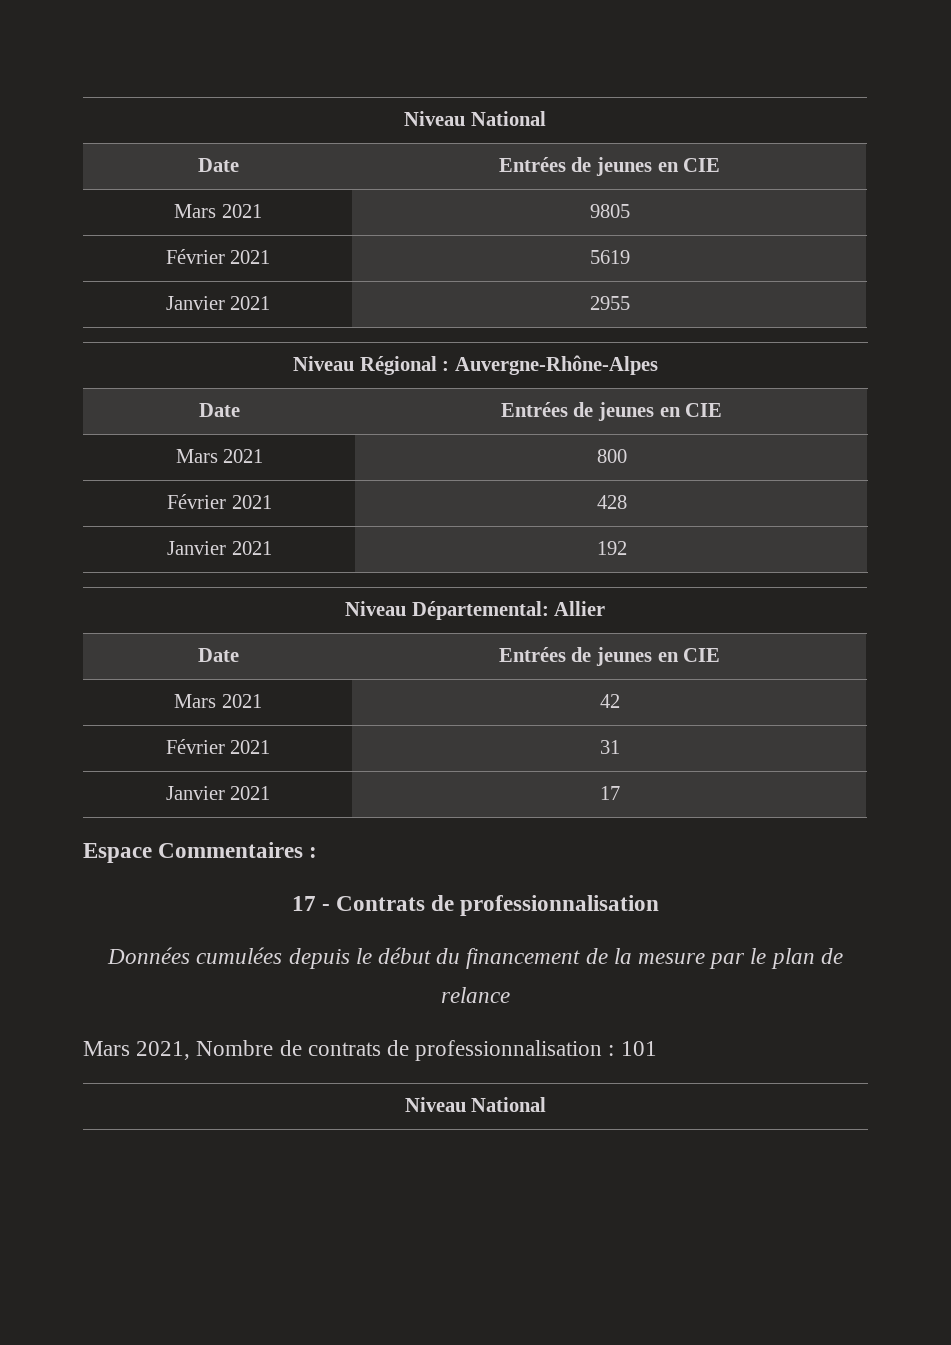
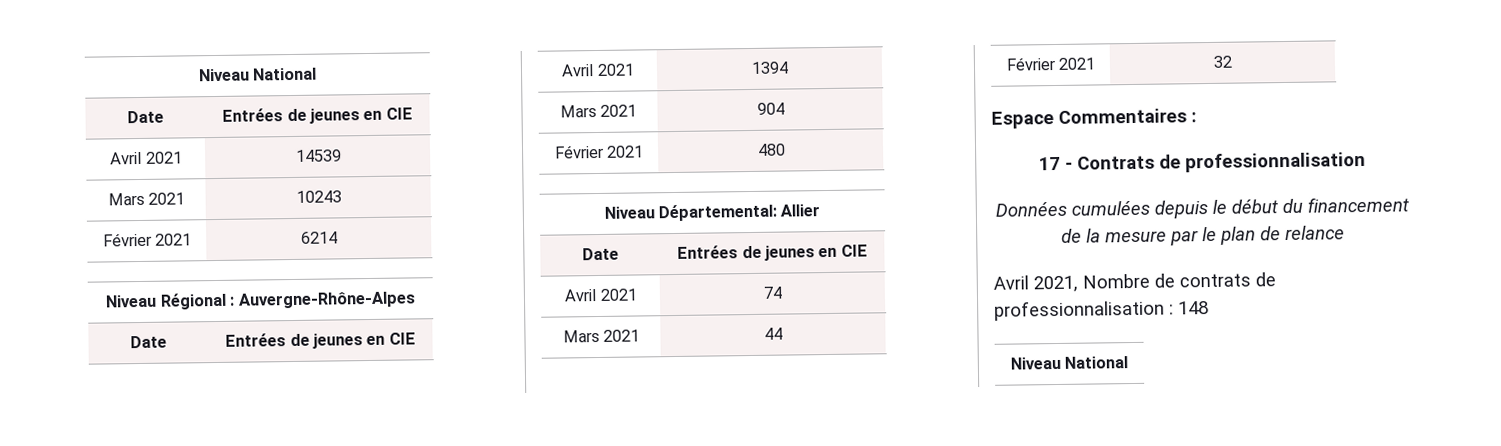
- Mars 2021 | 9805
- Février 2021 | 5619
- Janvier 2021 | 2955
+ Avril 2021 | 14539
+ Mars 2021 | 10243
+ Février 2021 | 6214
- Mars 2021 | 800
- Février 2021 | 428
- Janvier 2021 | 192
+ Avril 2021 | 1394
+ Mars 2021 | 904
+ Février 2021 | 480
- Mars 2021 | 42
- Février 2021 | 31
- Janvier 2021 | 17
+ Avril 2021 | 74
+ Mars 2021 | 44
+ Février 2021 | 32
- Mars 2021, Nombre de contrats de professionnalisation : 101
+ Avril 2021, Nombre de contrats de professionnalisation : 148

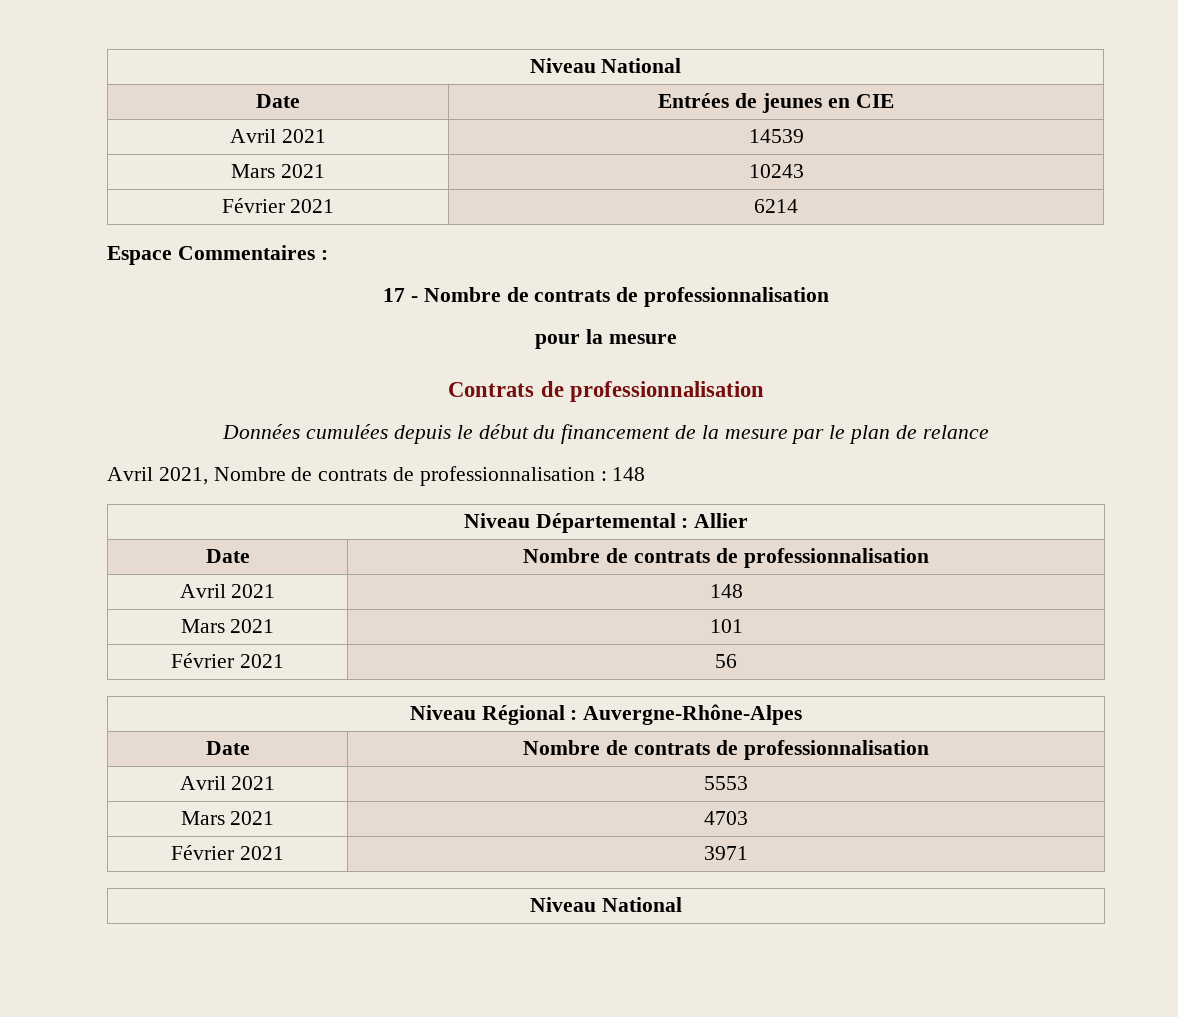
- Niveau Régional : Auvergne-Rhône-Alpes
- Date | Entrées de jeunes en CIE
- Avril 2021 | 1394
- Mars 2021 | 904
- Février 2021 | 480
- Niveau Départemental: Allier
- Date | Entrées de jeunes en CIE
- Avril 2021 | 74
- Mars 2021 | 44
- Février 2021 | 32
- 17 - Contrats de professionnalisation
+ 17 - Nombre de contrats de professionnalisation
+ pour la mesure
+ Contrats de professionnalisation
+ Niveau Départemental : Allier
+ Date | Nombre de contrats de professionnalisation
+ Avril 2021 | 148
+ Mars 2021 | 101
+ Février 2021 | 56
+ Niveau Régional : Auvergne-Rhône-Alpes
+ Date | Nombre de contrats de professionnalisation
+ Avril 2021 | 5553
+ Mars 2021 | 4703
+ Février 2021 | 3971

